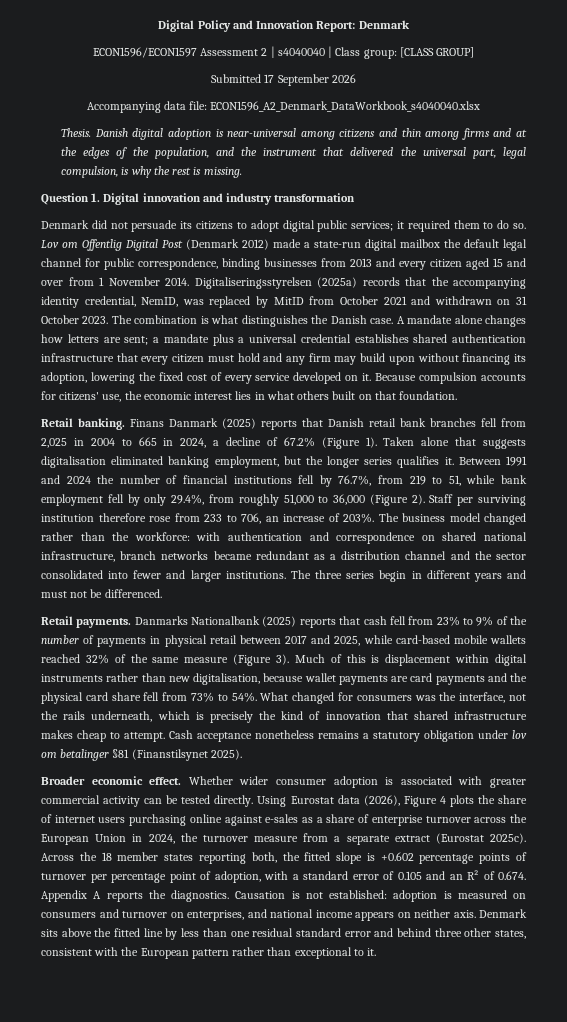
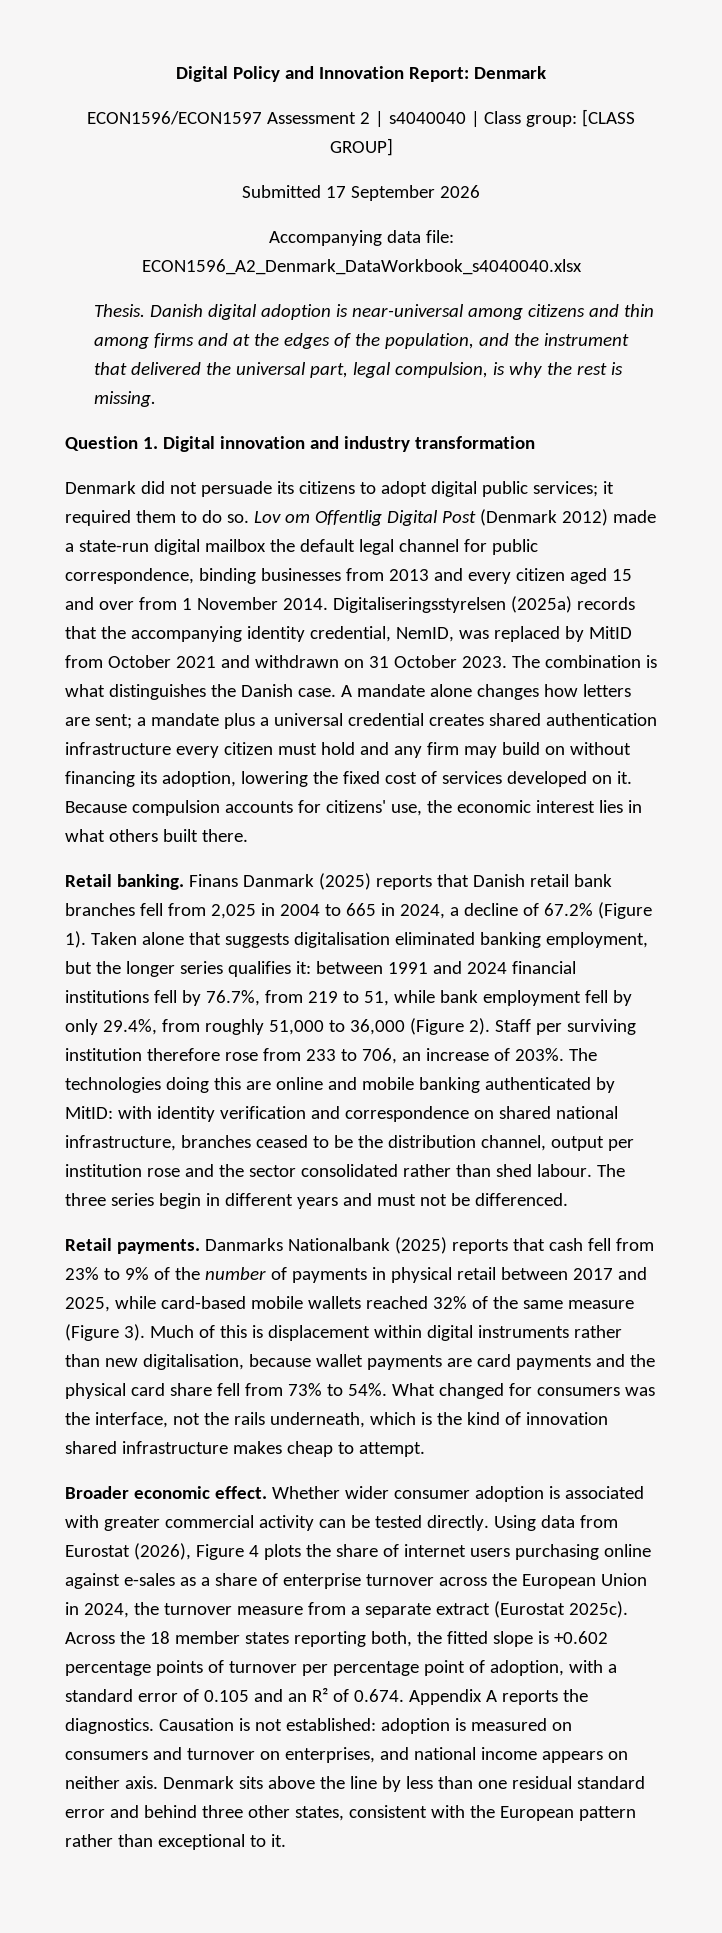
- A mandate alone changes how letters are sent; a mandate plus a universal credential establishes shared authentication infrastructure that every citizen must hold and any firm may build upon without financing its adoption, lowering the fixed cost of every service developed on it.
+ A mandate alone changes how letters are sent; a mandate plus a universal credential creates shared authentication infrastructure every citizen must hold and any firm may build on without financing its adoption, lowering the fixed cost of services developed on it.
- Because compulsion accounts for citizens' use, the economic interest lies in what others built on that foundation.
+ Because compulsion accounts for citizens' use, the economic interest lies in what others built there.
- Taken alone that suggests digitalisation eliminated banking employment, but the longer series qualifies it. Between 1991 and 2024 the number of financial institutions fell by 76.7%, from 219 to 51, while bank employment fell by only 29.4%, from roughly 51,000 to 36,000 (Figure 2).
+ Taken alone that suggests digitalisation eliminated banking employment, but the longer series qualifies it: between 1991 and 2024 financial institutions fell by 76.7%, from 219 to 51, while bank employment fell by only 29.4%, from roughly 51,000 to 36,000 (Figure 2).
- The business model changed rather than the workforce: with authentication and correspondence on shared national infrastructure, branch networks became redundant as a distribution channel and the sector consolidated into fewer and larger institutions.
+ The technologies doing this are online and mobile banking authenticated by MitID: with identity verification and correspondence on shared national infrastructure, branches ceased to be the distribution channel, output per institution rose and the sector consolidated rather than shed labour.
- What changed for consumers was the interface, not the rails underneath, which is precisely the kind of innovation that shared infrastructure makes cheap to attempt. Cash acceptance nonetheless remains a statutory obligation under lov om betalinger §81 (Finanstilsynet 2025).
+ What changed for consumers was the interface, not the rails underneath, which is the kind of innovation shared infrastructure makes cheap to attempt.
- Using Eurostat data (2026), Figure 4 plots the share of internet users purchasing online against e-sales as a share of enterprise turnover across the European Union in 2024, the turnover measure from a separate extract (Eurostat 2025c).
+ Using data from Eurostat (2026), Figure 4 plots the share of internet users purchasing online against e-sales as a share of enterprise turnover across the European Union in 2024, the turnover measure from a separate extract (Eurostat 2025c).
- Denmark sits above the fitted line by less than one residual standard error and behind three other states, consistent with the European pattern rather than exceptional to it.
+ Denmark sits above the line by less than one residual standard error and behind three other states, consistent with the European pattern rather than exceptional to it.

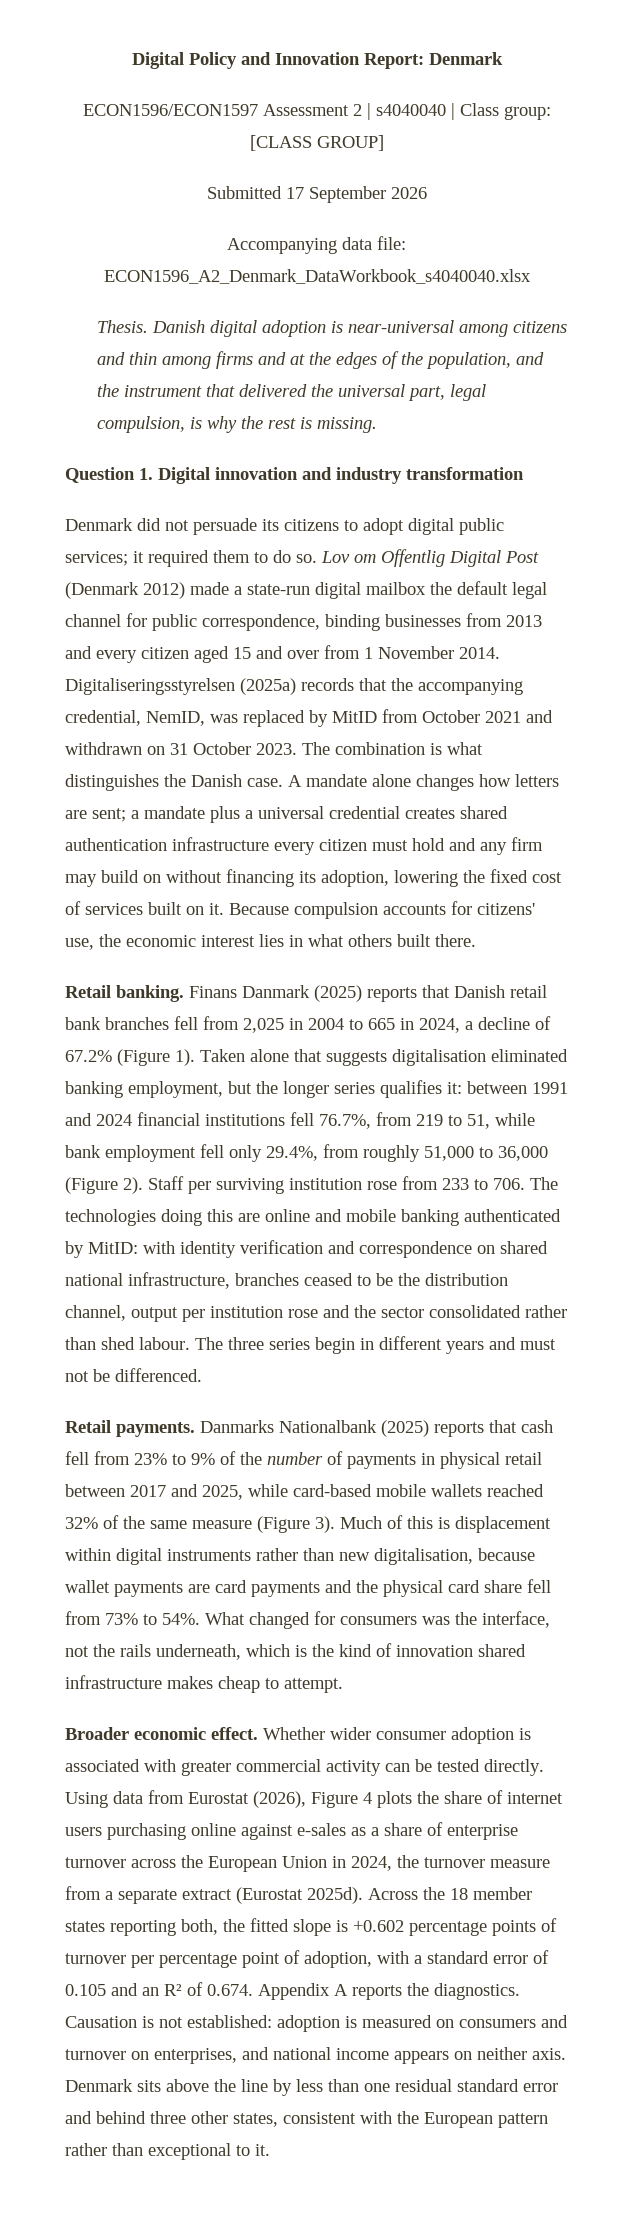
- Digitaliseringsstyrelsen (2025a) records that the accompanying identity credential, NemID, was replaced by MitID from October 2021 and withdrawn on 31 October 2023.
+ Digitaliseringsstyrelsen (2025a) records that the accompanying credential, NemID, was replaced by MitID from October 2021 and withdrawn on 31 October 2023.
- A mandate alone changes how letters are sent; a mandate plus a universal credential creates shared authentication infrastructure every citizen must hold and any firm may build on without financing its adoption, lowering the fixed cost of services developed on it.
+ A mandate alone changes how letters are sent; a mandate plus a universal credential creates shared authentication infrastructure every citizen must hold and any firm may build on without financing its adoption, lowering the fixed cost of services built on it.
- Taken alone that suggests digitalisation eliminated banking employment, but the longer series qualifies it: between 1991 and 2024 financial institutions fell by 76.7%, from 219 to 51, while bank employment fell by only 29.4%, from roughly 51,000 to 36,000 (Figure 2).
+ Taken alone that suggests digitalisation eliminated banking employment, but the longer series qualifies it: between 1991 and 2024 financial institutions fell 76.7%, from 219 to 51, while bank employment fell only 29.4%, from roughly 51,000 to 36,000 (Figure 2).
- Staff per surviving institution therefore rose from 233 to 706, an increase of 203%. The technologies doing this are online and mobile banking authenticated by MitID: with identity verification and correspondence on shared national infrastructure, branches ceased to be the distribution channel, output per institution rose and the sector consolidated rather than shed labour.
+ Staff per surviving institution rose from 233 to 706. The technologies doing this are online and mobile banking authenticated by MitID: with identity verification and correspondence on shared national infrastructure, branches ceased to be the distribution channel, output per institution rose and the sector consolidated rather than shed labour.
- Using data from Eurostat (2026), Figure 4 plots the share of internet users purchasing online against e-sales as a share of enterprise turnover across the European Union in 2024, the turnover measure from a separate extract (Eurostat 2025c).
+ Using data from Eurostat (2026), Figure 4 plots the share of internet users purchasing online against e-sales as a share of enterprise turnover across the European Union in 2024, the turnover measure from a separate extract (Eurostat 2025d).

